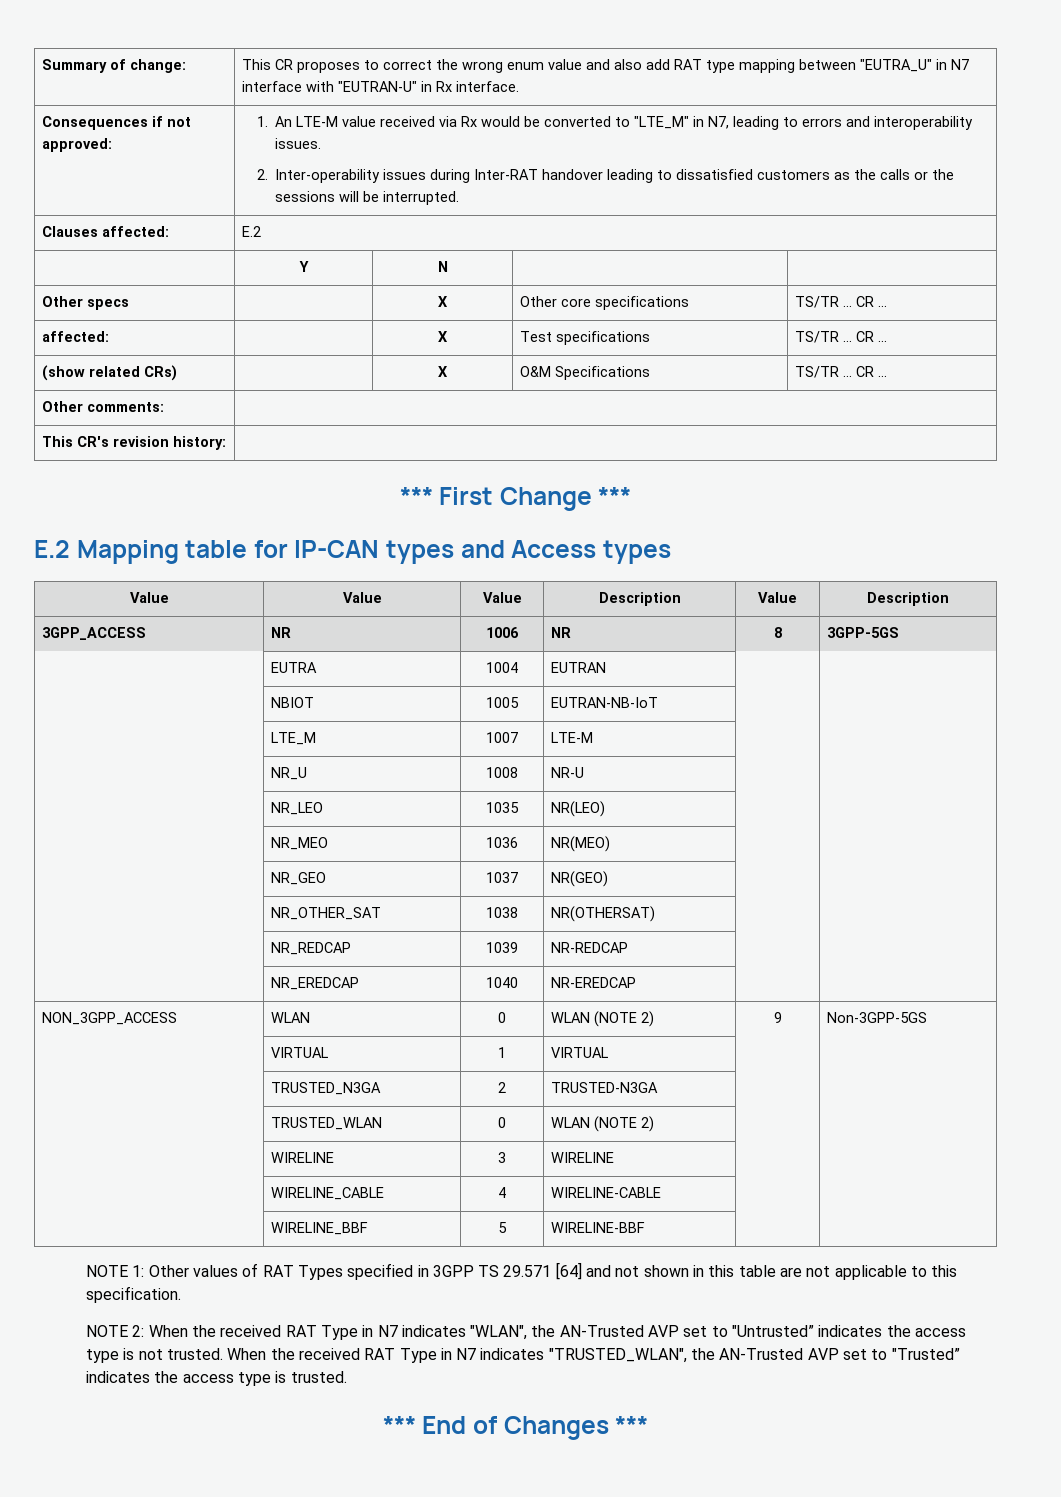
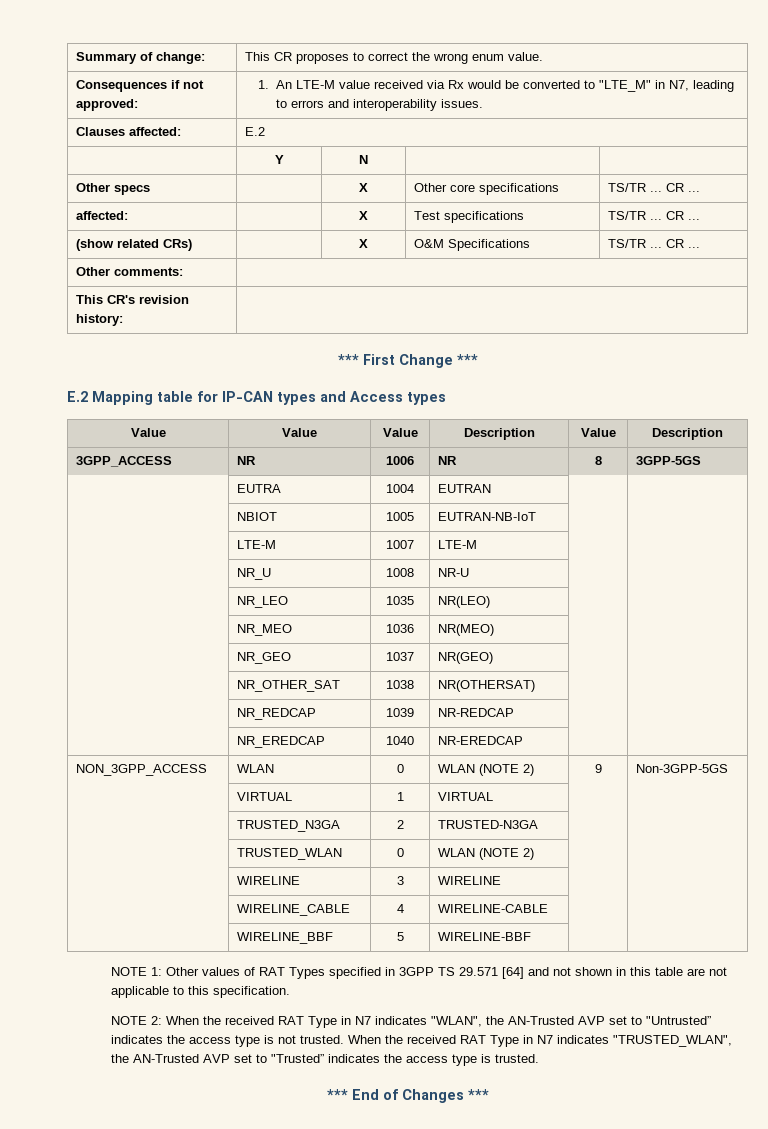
- Summary of change: | This CR proposes to correct the wrong enum value and also add RAT type mapping between "EUTRA_U" in N7 interface with "EUTRAN-U" in Rx interface.
+ Summary of change: | This CR proposes to correct the wrong enum value.
- 2. Inter-operability issues during Inter-RAT handover leading to dissatisfied customers as the calls or the sessions will be interrupted.
- | LTE_M | 1007 | LTE-M | |
+ | LTE-M | 1007 | LTE-M | |

